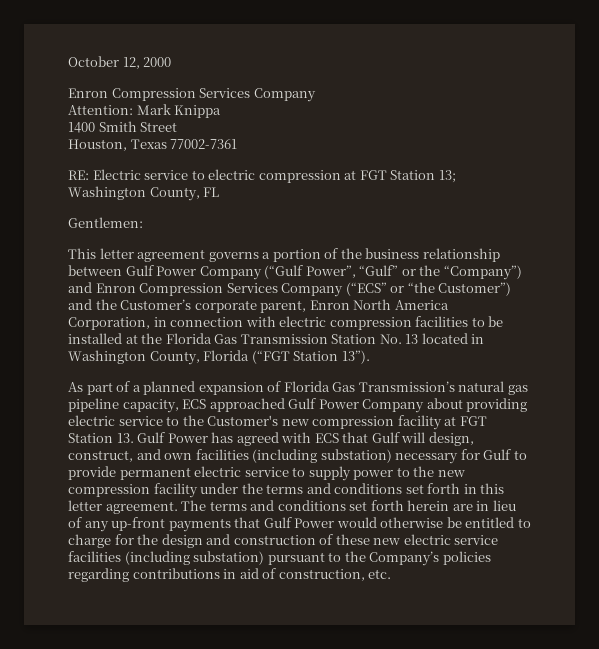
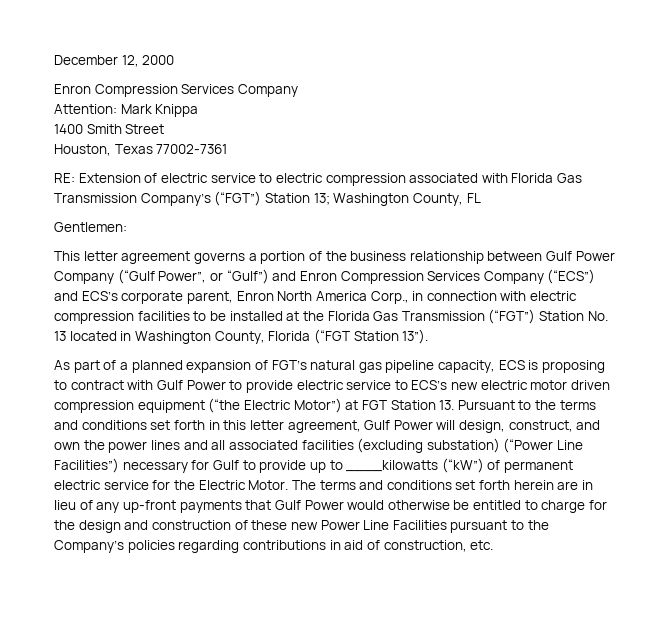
- October 12, 2000
+ December 12, 2000
- RE: Electric service to electric compression at FGT Station 13; Washington County, FL
+ RE: Extension of electric service to electric compression associated with Florida Gas Transmission Company’s (“FGT”) Station 13; Washington County, FL
- This letter agreement governs a portion of the business relationship between Gulf Power Company (“Gulf Power”, “Gulf” or the “Company”) and Enron Compression Services Company (“ECS” or “the Customer”) and the Customer’s corporate parent, Enron North America Corporation, in connection with electric compression facilities to be installed at the Florida Gas Transmission Station No. 13 located in Washington County, Florida (“FGT Station 13”).
+ This letter agreement governs a portion of the business relationship between Gulf Power Company (“Gulf Power”, or “Gulf”) and Enron Compression Services Company (“ECS”) and ECS’s corporate parent, Enron North America Corp., in connection with electric compression facilities to be installed at the Florida Gas Transmission (“FGT”) Station No. 13 located in Washington County, Florida (“FGT Station 13”).
- As part of a planned expansion of Florida Gas Transmission’s natural gas pipeline capacity, ECS approached Gulf Power Company about providing electric service to the Customer's new compression facility at FGT Station 13. Gulf Power has agreed with ECS that Gulf will design, construct, and own facilities (including substation) necessary for Gulf to provide permanent electric service to supply power to the new compression facility under the terms and conditions set forth in this letter agreement.
+ As part of a planned expansion of FGT’s natural gas pipeline capacity, ECS is proposing to contract with Gulf Power to provide electric service to ECS’s new electric motor driven compression equipment (“the Electric Motor”) at FGT Station 13. Pursuant to the terms and conditions set forth in this letter agreement, Gulf Power will design, construct, and own the power lines and all associated facilities (excluding substation) (“Power Line Facilities”) necessary for Gulf to provide up to ____kilowatts (“kW”) of permanent electric service for the Electric Motor.
- The terms and conditions set forth herein are in lieu of any up-front payments that Gulf Power would otherwise be entitled to charge for the design and construction of these new electric service facilities (including substation) pursuant to the Company’s policies regarding contributions in aid of construction, etc.
+ The terms and conditions set forth herein are in lieu of any up-front payments that Gulf Power would otherwise be entitled to charge for the design and construction of these new Power Line Facilities pursuant to the Company’s policies regarding contributions in aid of construction, etc.

